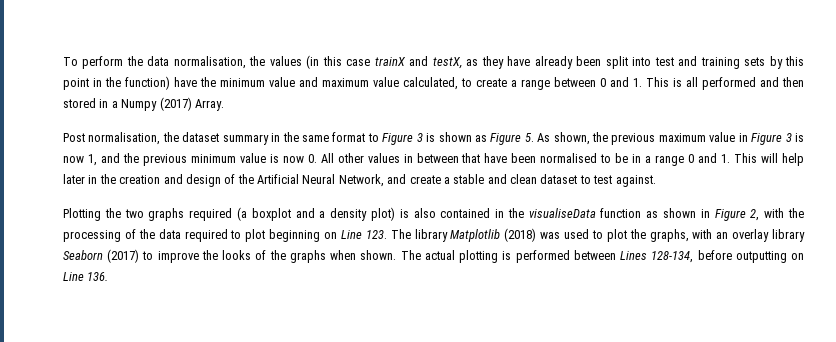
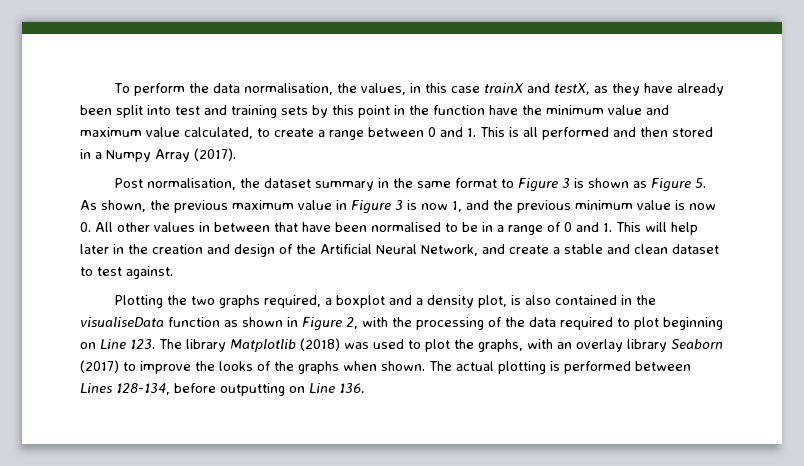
- To perform the data normalisation, the values (in this case trainX and testX, as they have already been split into test and training sets by this point in the function) have the minimum value and maximum value calculated, to create a range between 0 and 1. This is all performed and then stored in a Numpy (2017) Array.
+ To perform the data normalisation, the values, in this case trainX and testX, as they have already been split into test and training sets by this point in the function have the minimum value and maximum value calculated, to create a range between 0 and 1. This is all performed and then stored in a Numpy Array (2017).
- Post normalisation, the dataset summary in the same format to Figure 3 is shown as Figure 5. As shown, the previous maximum value in Figure 3 is now 1, and the previous minimum value is now 0. All other values in between that have been normalised to be in a range 0 and 1. This will help later in the creation and design of the Artificial Neural Network, and create a stable and clean dataset to test against.
+ Post normalisation, the dataset summary in the same format to Figure 3 is shown as Figure 5. As shown, the previous maximum value in Figure 3 is now 1, and the previous minimum value is now 0. All other values in between that have been normalised to be in a range of 0 and 1. This will help later in the creation and design of the Artificial Neural Network, and create a stable and clean dataset to test against.
- Plotting the two graphs required (a boxplot and a density plot) is also contained in the visualiseData function as shown in Figure 2, with the processing of the data required to plot beginning on Line 123. The library Matplotlib (2018) was used to plot the graphs, with an overlay library Seaborn (2017) to improve the looks of the graphs when shown.
+ Plotting the two graphs required, a boxplot and a density plot, is also contained in the visualiseData function as shown in Figure 2, with the processing of the data required to plot beginning on Line 123. The library Matplotlib (2018) was used to plot the graphs, with an overlay library Seaborn (2017) to improve the looks of the graphs when shown.

